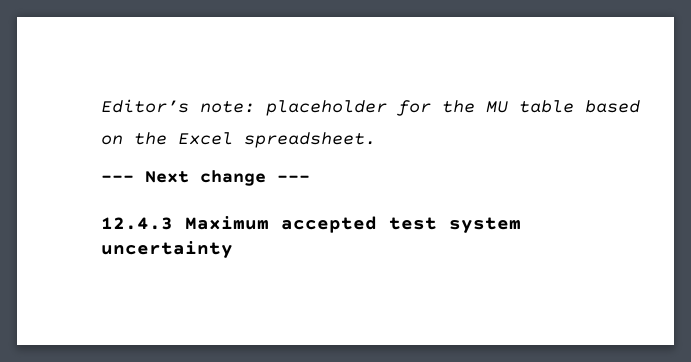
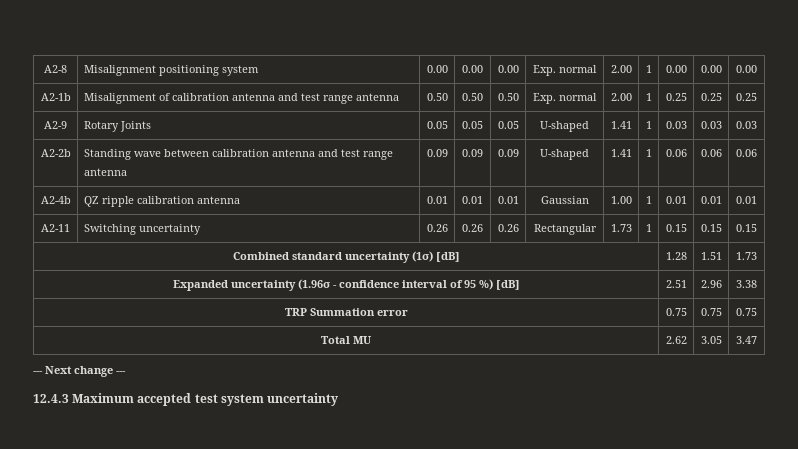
- Editor’s note: placeholder for the MU table based on the Excel spreadsheet.
+ A2-8 | Misalignment positioning system | 0.00 | 0.00 | 0.00 | Exp. normal | 2.00 | 1 | 0.00 | 0.00 | 0.00
+ A2-1b | Misalignment of calibration antenna and test range antenna | 0.50 | 0.50 | 0.50 | Exp. normal | 2.00 | 1 | 0.25 | 0.25 | 0.25
+ A2-9 | Rotary Joints | 0.05 | 0.05 | 0.05 | U-shaped | 1.41 | 1 | 0.03 | 0.03 | 0.03
+ A2-2b | Standing wave between calibration antenna and test range antenna | 0.09 | 0.09 | 0.09 | U-shaped | 1.41 | 1 | 0.06 | 0.06 | 0.06
+ A2-4b | QZ ripple calibration antenna | 0.01 | 0.01 | 0.01 | Gaussian | 1.00 | 1 | 0.01 | 0.01 | 0.01
+ A2-11 | Switching uncertainty | 0.26 | 0.26 | 0.26 | Rectangular | 1.73 | 1 | 0.15 | 0.15 | 0.15
+ Combined standard uncertainty (1σ) [dB] | 1.28 | 1.51 | 1.73
+ Expanded uncertainty (1.96σ - confidence interval of 95 %) [dB] | 2.51 | 2.96 | 3.38
+ TRP Summation error | 0.75 | 0.75 | 0.75
+ Total MU | 2.62 | 3.05 | 3.47

